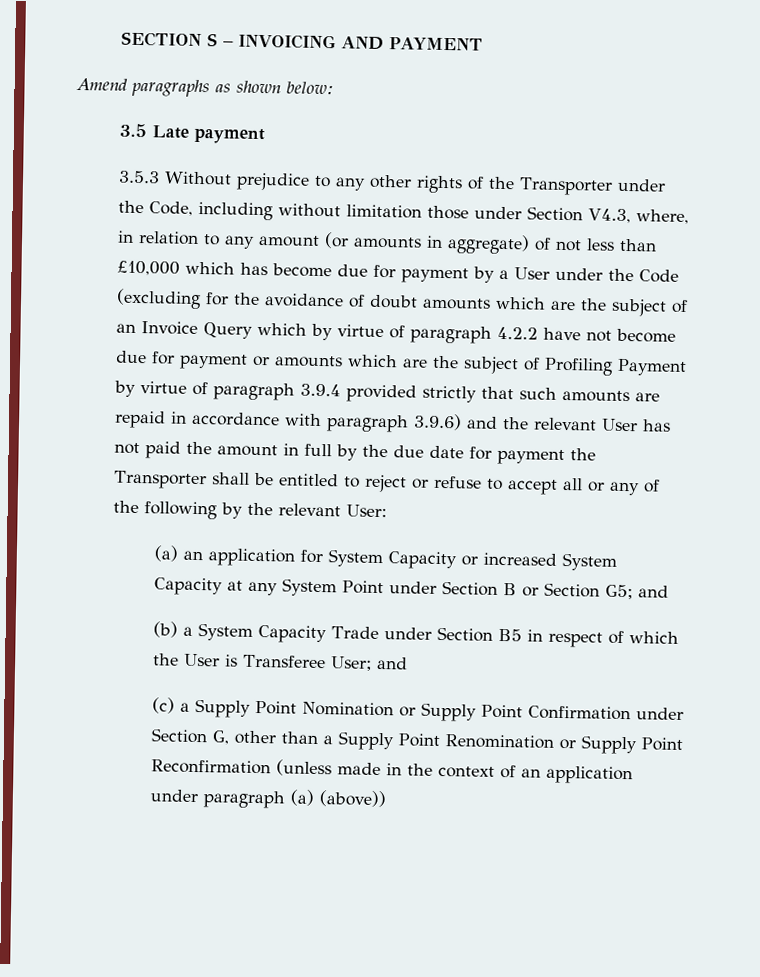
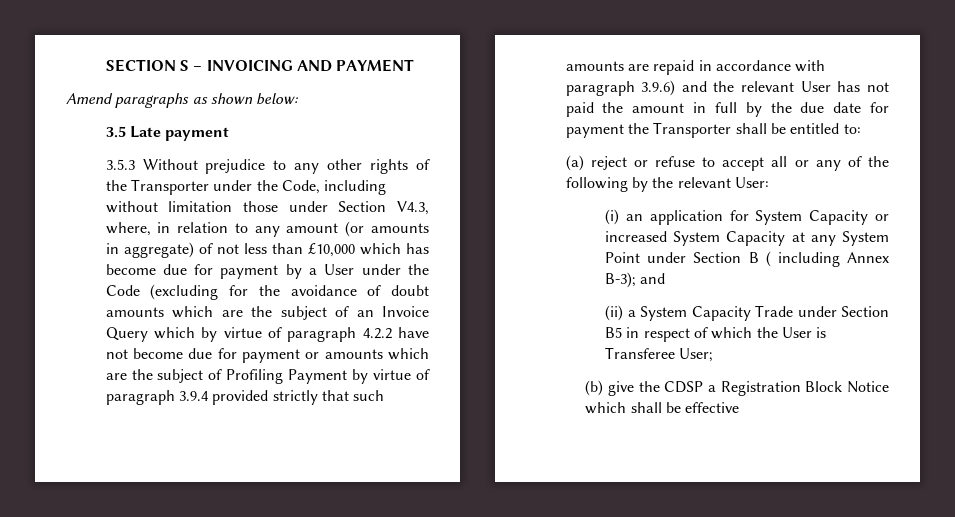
- 3.5.3 Without prejudice to any other rights of the Transporter under the Code, including without limitation those under Section V4.3, where, in relation to any amount (or amounts in aggregate) of not less than £10,000 which has become due for payment by a User under the Code (excluding for the avoidance of doubt amounts which are the subject of an Invoice Query which by virtue of paragraph 4.2.2 have not become due for payment or amounts which are the subject of Profiling Payment by virtue of paragraph 3.9.4 provided strictly that such amounts are repaid in accordance with paragraph 3.9.6) and the relevant User has not paid the amount in full by the due date for payment the Transporter shall be entitled to reject or refuse to accept all or any of the following by the relevant User:
+ 3.5.3 Without prejudice to any other rights of the Transporter under the Code, including without limitation those under Section V4.3, where, in relation to any amount (or amounts in aggregate) of not less than £10,000 which has become due for payment by a User under the Code (excluding for the avoidance of doubt amounts which are the subject of an Invoice Query which by virtue of paragraph 4.2.2 have not become due for payment or amounts which are the subject of Profiling Payment by virtue of paragraph 3.9.4 provided strictly that such amounts are repaid in accordance with paragraph 3.9.6) and the relevant User has not paid the amount in full by the due date for payment the Transporter shall be entitled to:
+ (a) reject or refuse to accept all or any of the following by the relevant User:
- (a) an application for System Capacity or increased System Capacity at any System Point under Section B or Section G5; and
- (b) a System Capacity Trade under Section B5 in respect of which the User is Transferee User; and
- (c) a Supply Point Nomination or Supply Point Confirmation under Section G, other than a Supply Point Renomination or Supply Point Reconfirmation (unless made in the context of an application under paragraph (a) (above))
+ (i) an application for System Capacity or increased System Capacity at any System Point under Section B ( including Annex B-3); and
+ (ii) a System Capacity Trade under Section B5 in respect of which the User is Transferee User;
+ (b) give the CDSP a Registration Block Notice which shall be effective

